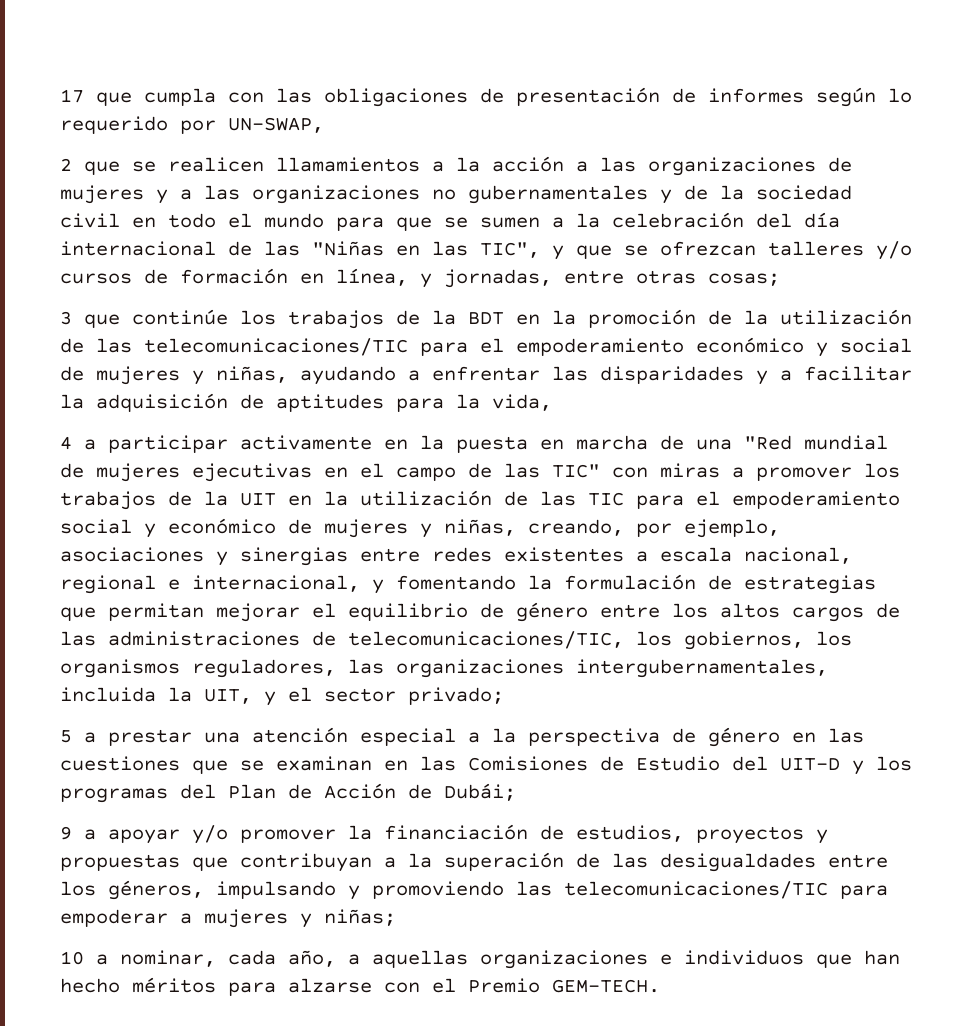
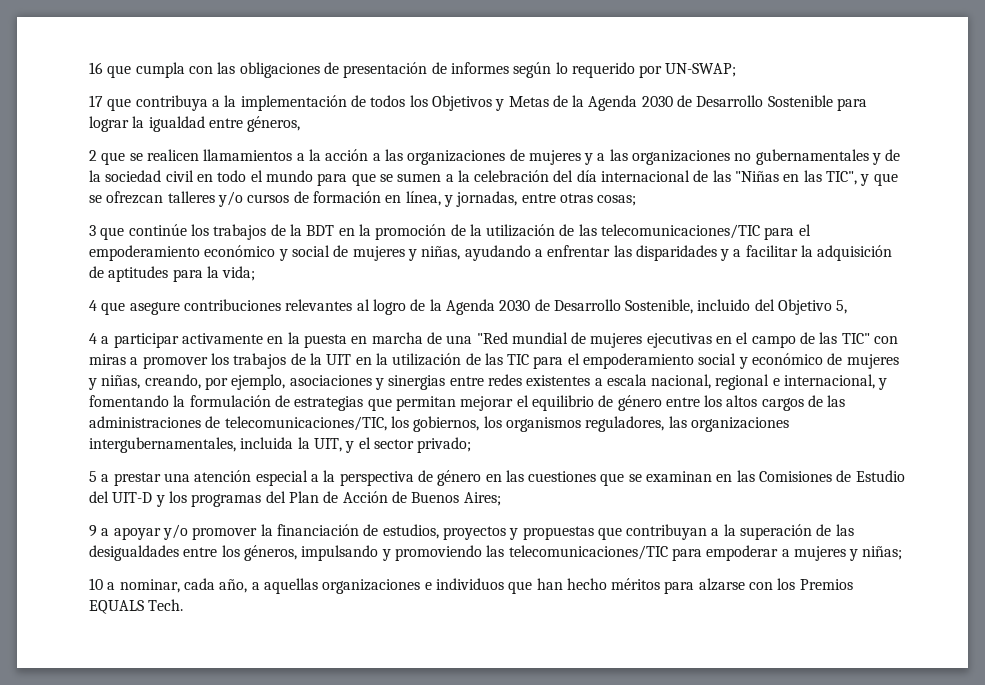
- 17 que cumpla con las obligaciones de presentación de informes según lo requerido por UN-SWAP,
+ 16 que cumpla con las obligaciones de presentación de informes según lo requerido por UN-SWAP;
+ 17 que contribuya a la implementación de todos los Objetivos y Metas de la Agenda 2030 de Desarrollo Sostenible para lograr la igualdad entre géneros,
- 3 que continúe los trabajos de la BDT en la promoción de la utilización de las telecomunicaciones/TIC para el empoderamiento económico y social de mujeres y niñas, ayudando a enfrentar las disparidades y a facilitar la adquisición de aptitudes para la vida,
+ 3 que continúe los trabajos de la BDT en la promoción de la utilización de las telecomunicaciones/TIC para el empoderamiento económico y social de mujeres y niñas, ayudando a enfrentar las disparidades y a facilitar la adquisición de aptitudes para la vida;
+ 4 que asegure contribuciones relevantes al logro de la Agenda 2030 de Desarrollo Sostenible, incluido del Objetivo 5,
- 5 a prestar una atención especial a la perspectiva de género en las cuestiones que se examinan en las Comisiones de Estudio del UIT-D y los programas del Plan de Acción de Dubái;
+ 5 a prestar una atención especial a la perspectiva de género en las cuestiones que se examinan en las Comisiones de Estudio del UIT-D y los programas del Plan de Acción de Buenos Aires;
- 10 a nominar, cada año, a aquellas organizaciones e individuos que han hecho méritos para alzarse con el Premio GEM-TECH.
+ 10 a nominar, cada año, a aquellas organizaciones e individuos que han hecho méritos para alzarse con los Premios EQUALS Tech.

